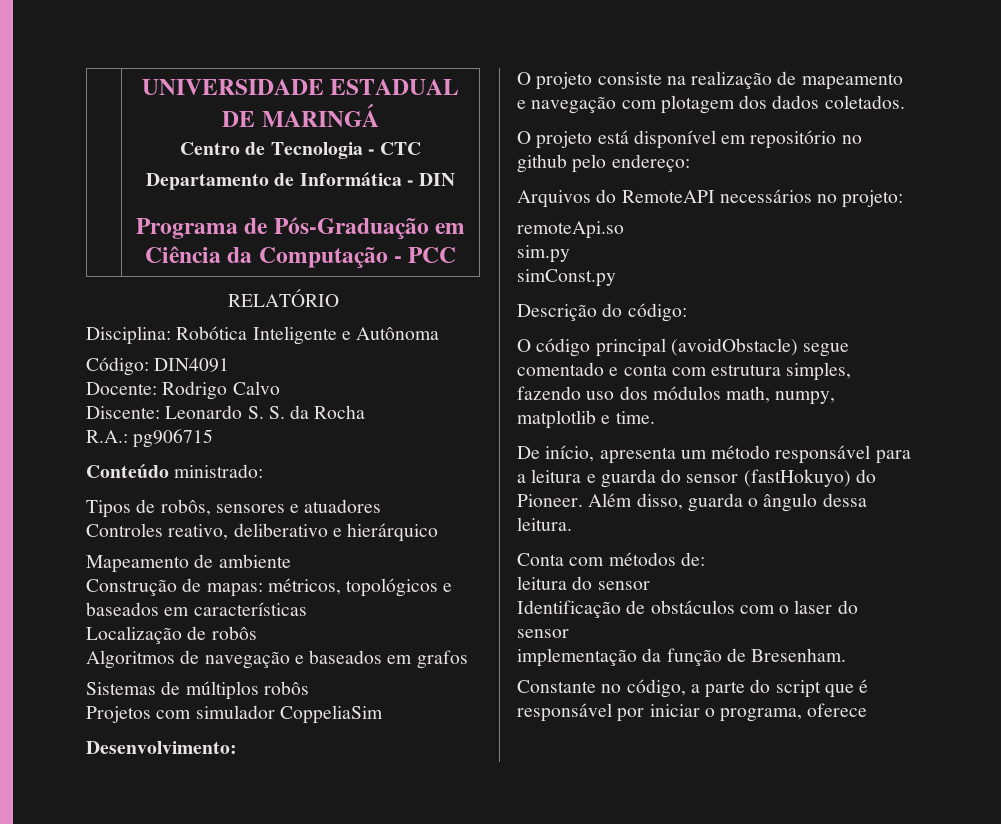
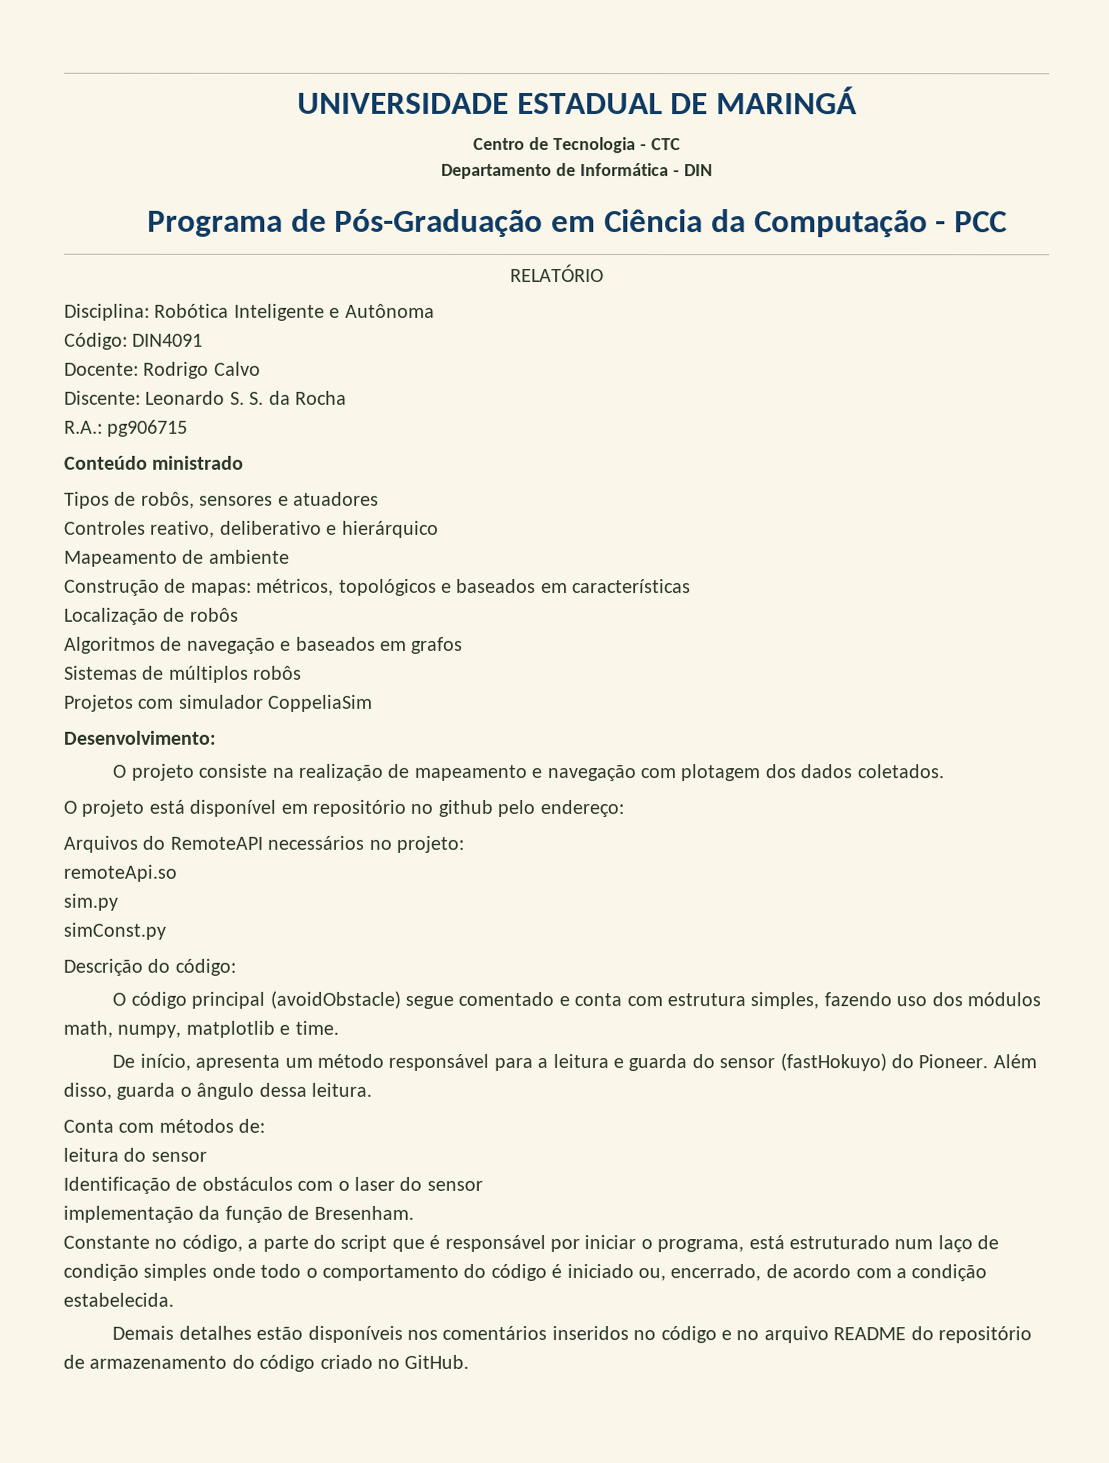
- Conteúdo ministrado:
+ Conteúdo ministrado
- Constante no código, a parte do script que é responsável por iniciar o programa, oferece
+ Constante no código, a parte do script que é responsável por iniciar o programa, está estruturado num laço de condição simples onde todo o comportamento do código é iniciado ou, encerrado, de acordo com a condição estabelecida.
+ Demais detalhes estão disponíveis nos comentários inseridos no código e no arquivo README do repositório de armazenamento do código criado no GitHub.

